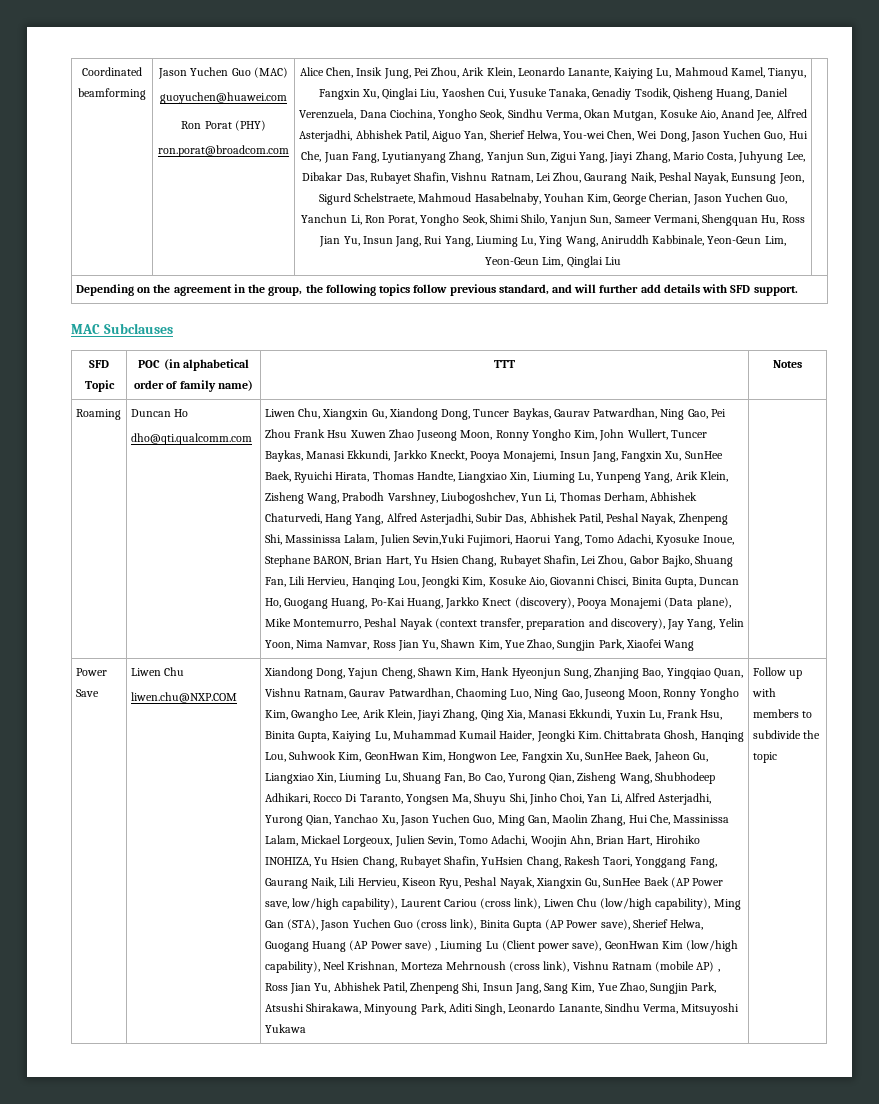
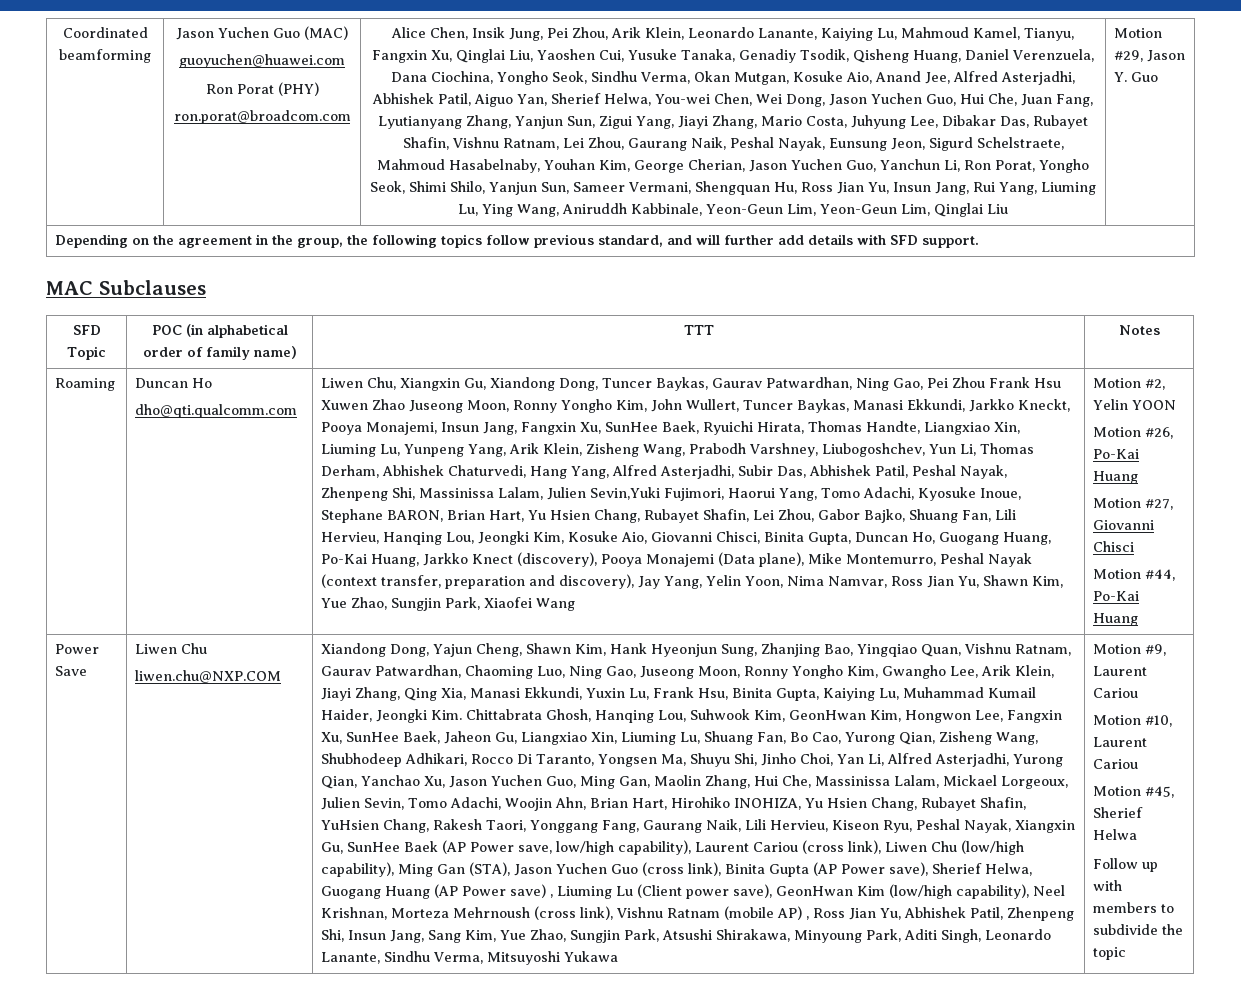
+ Motion #29, Jason Y. Guo
+ Motion #2, Yelin YOON
+ Motion #26, Po-Kai Huang
+ Motion #27, Giovanni Chisci
+ Motion #44, Po-Kai Huang
+ Motion #9, Laurent Cariou
+ Motion #10, Laurent Cariou
+ Motion #45, Sherief Helwa

